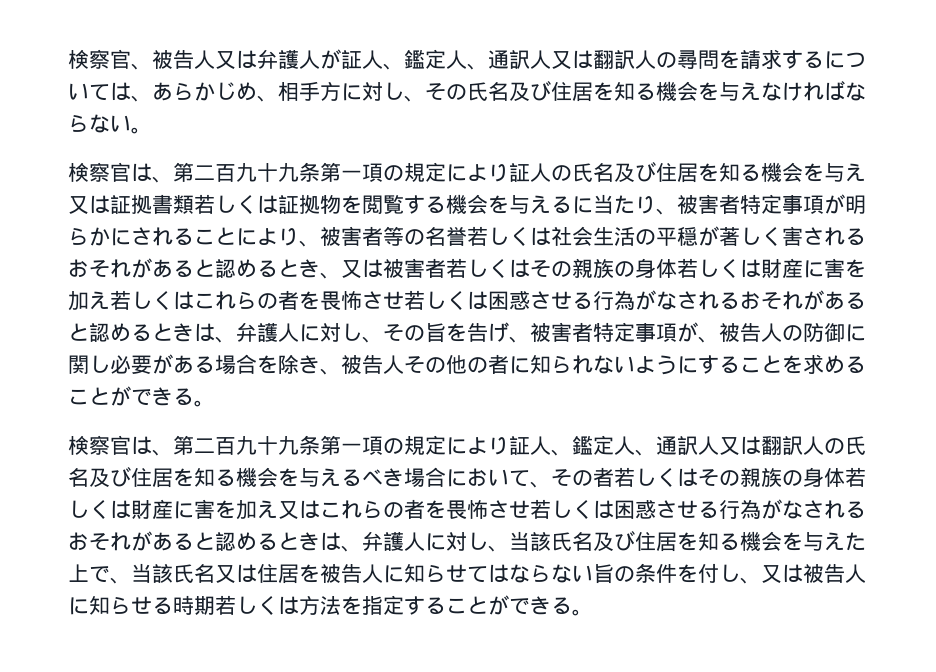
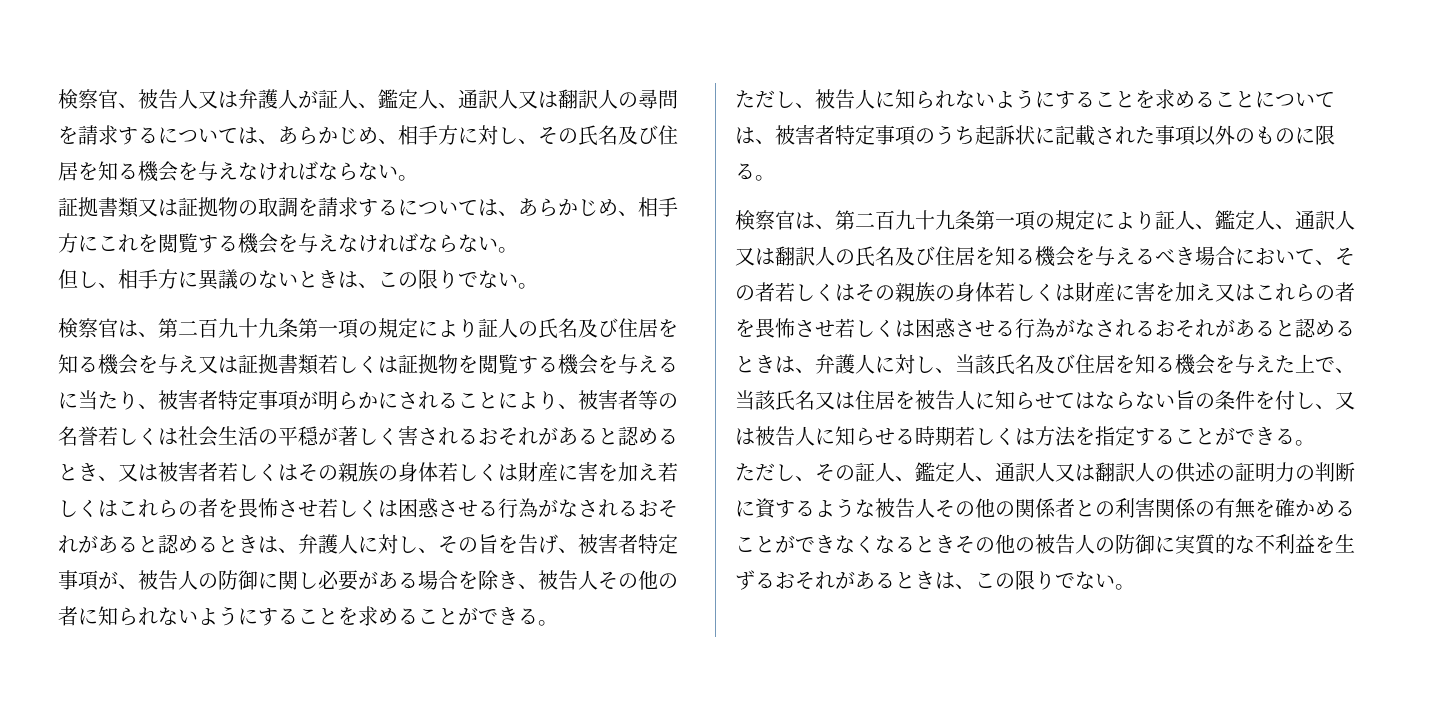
+ 証拠書類又は証拠物の取調を請求するについては、あらかじめ、相手方にこれを閲覧する機会を与えなければならない。
+ 但し、相手方に異議のないときは、この限りでない。
+ ただし、被告人に知られないようにすることを求めることについては、被害者特定事項のうち起訴状に記載された事項以外のものに限る。
+ ただし、その証人、鑑定人、通訳人又は翻訳人の供述の証明力の判断に資するような被告人その他の関係者との利害関係の有無を確かめることができなくなるときその他の被告人の防御に実質的な不利益を生ずるおそれがあるときは、この限りでない。

